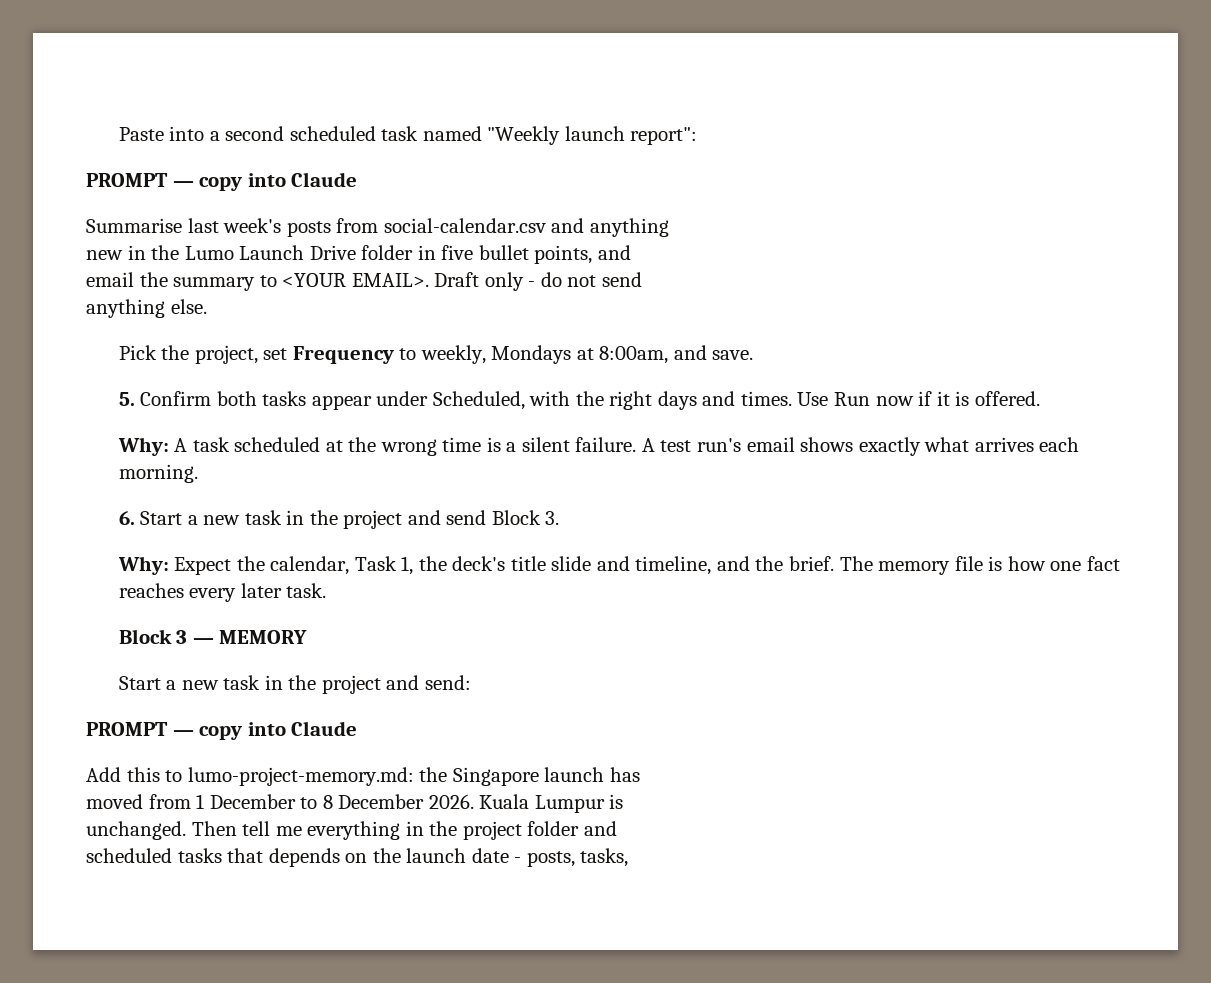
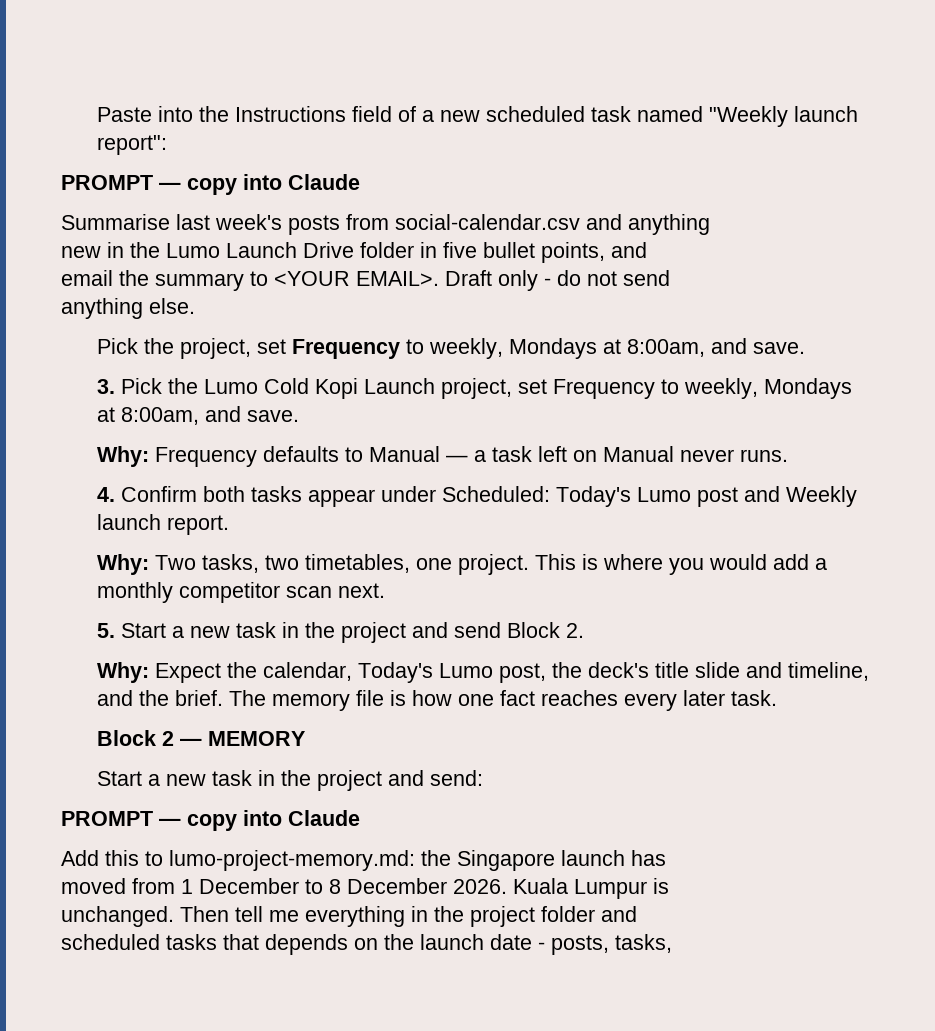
- Paste into a second scheduled task named "Weekly launch report":
+ Paste into the Instructions field of a new scheduled task named "Weekly launch report":
- 5. Confirm both tasks appear under Scheduled, with the right days and times. Use Run now if it is offered.
- Why: A task scheduled at the wrong time is a silent failure. A test run's email shows exactly what arrives each morning.
- 6. Start a new task in the project and send Block 3.
+ 3. Pick the Lumo Cold Kopi Launch project, set Frequency to weekly, Mondays at 8:00am, and save.
+ Why: Frequency defaults to Manual — a task left on Manual never runs.
+ 4. Confirm both tasks appear under Scheduled: Today's Lumo post and Weekly launch report.
+ Why: Two tasks, two timetables, one project. This is where you would add a monthly competitor scan next.
+ 5. Start a new task in the project and send Block 2.
- Why: Expect the calendar, Task 1, the deck's title slide and timeline, and the brief.
+ Why: Expect the calendar, Today's Lumo post, the deck's title slide and timeline, and the brief.
- Block 3 — MEMORY
+ Block 2 — MEMORY

